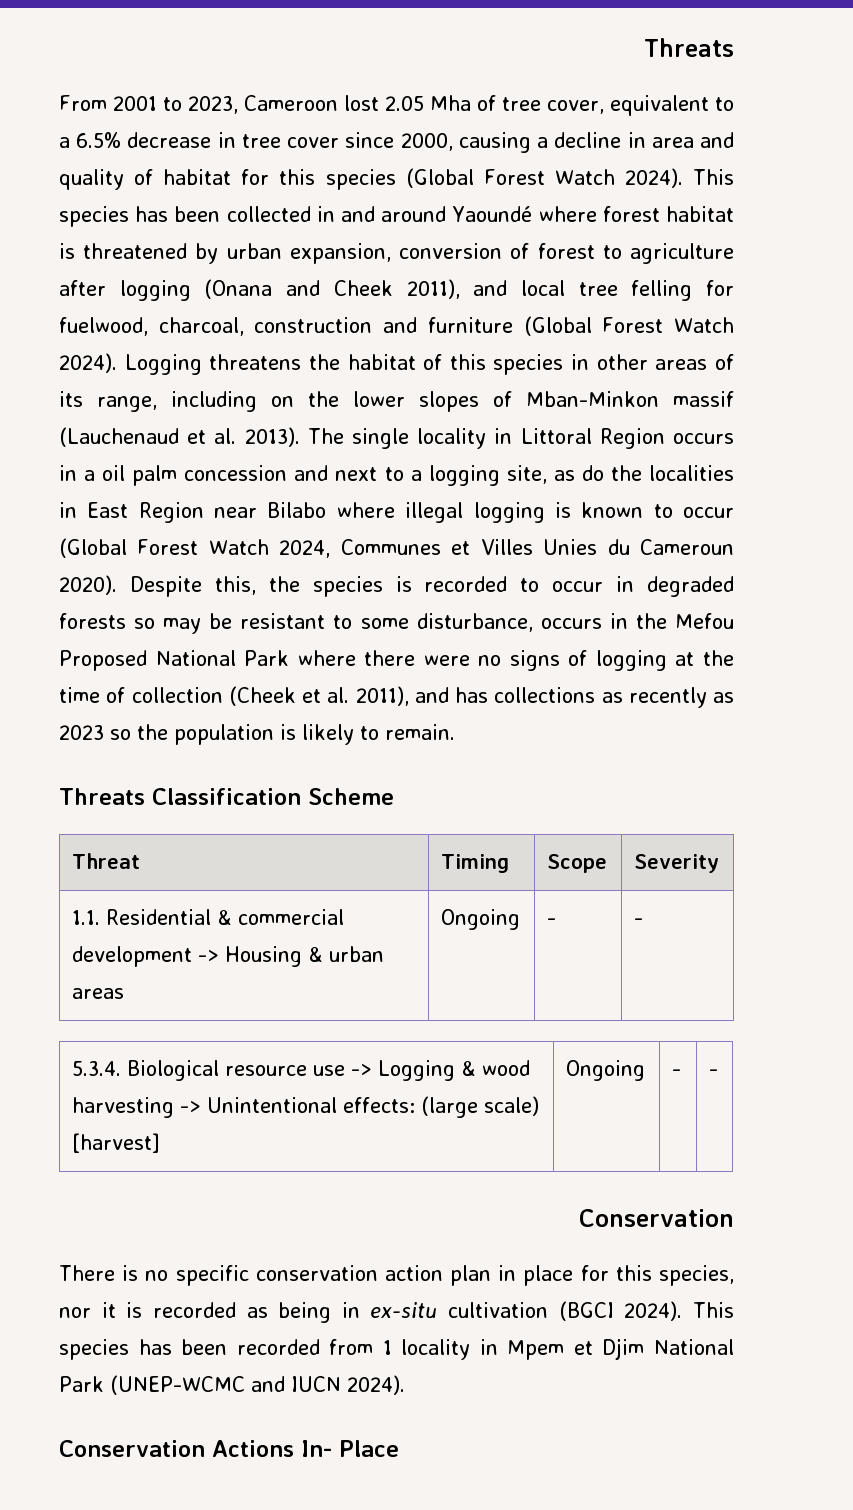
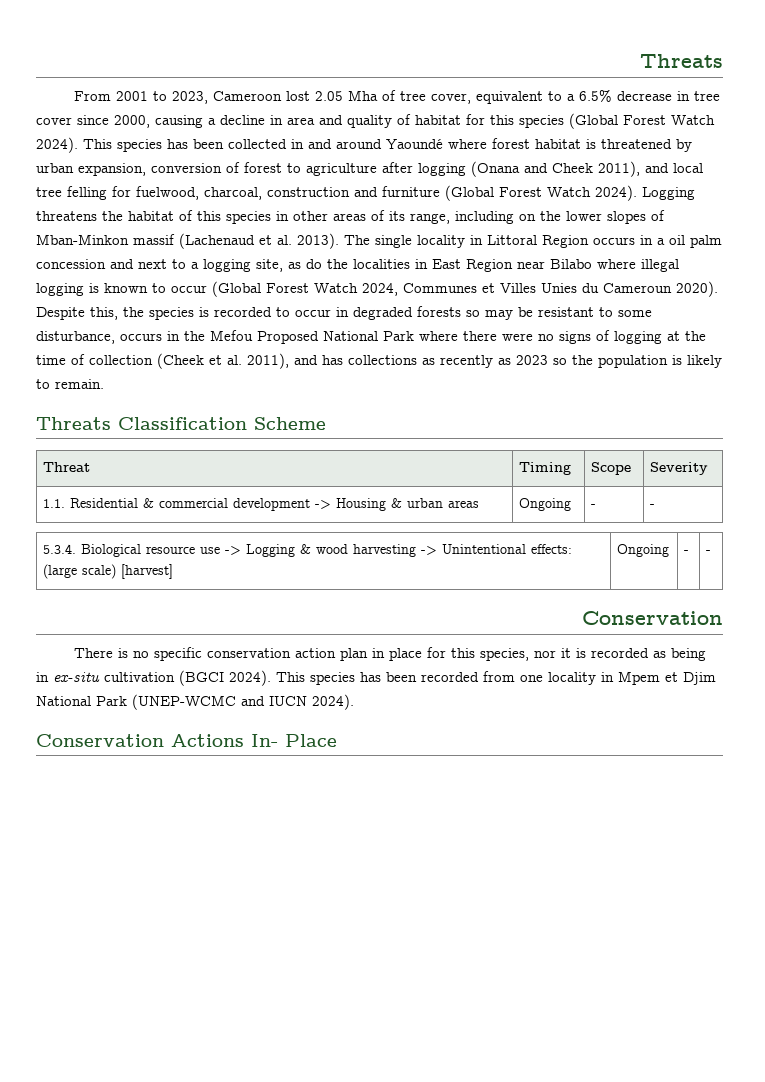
- Logging threatens the habitat of this species in other areas of its range, including on the lower slopes of Mban-Minkon massif (Lauchenaud et al. 2013).
+ Logging threatens the habitat of this species in other areas of its range, including on the lower slopes of Mban-Minkon massif (Lachenaud et al. 2013).
- This species has been recorded from 1 locality in Mpem et Djim National Park (UNEP-WCMC and IUCN 2024).
+ This species has been recorded from one locality in Mpem et Djim National Park (UNEP-WCMC and IUCN 2024).

